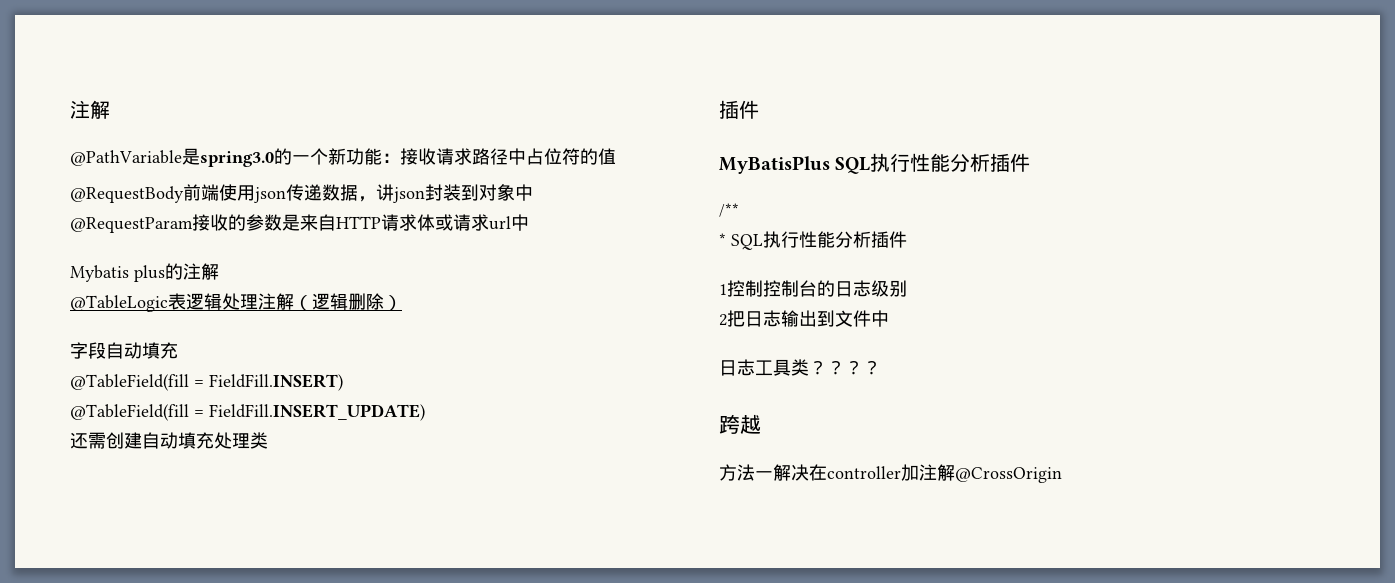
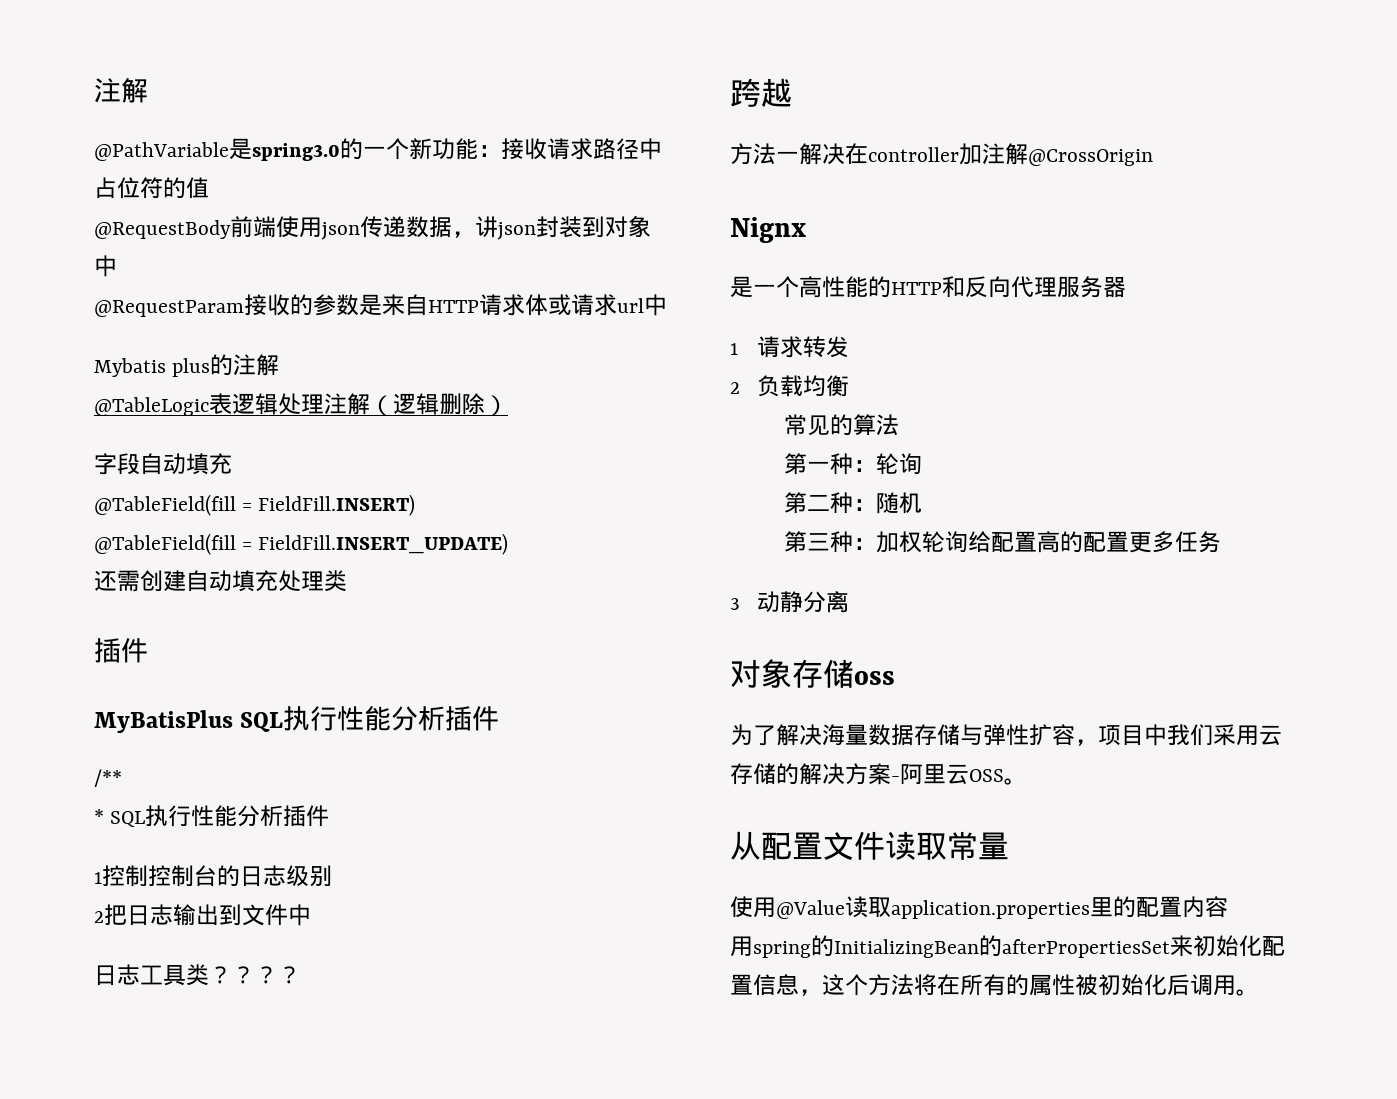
+ Nignx
+ 是一个高性能的HTTP和反向代理服务器
+ 1请求转发
+ 2负载均衡
+ 常见的算法
+ 第一种：轮询
+ 第二种：随机
+ 第三种：加权轮询给配置高的配置更多任务
+ 3动静分离
+ 对象存储oss
+ 为了解决海量数据存储与弹性扩容，项目中我们采用云存储的解决方案-阿里云OSS。
+ 从配置文件读取常量
+ 使用@Value读取application.properties里的配置内容
+ 用spring的InitializingBean的afterPropertiesSet来初始化配置信息，这个方法将在所有的属性被初始化后调用。

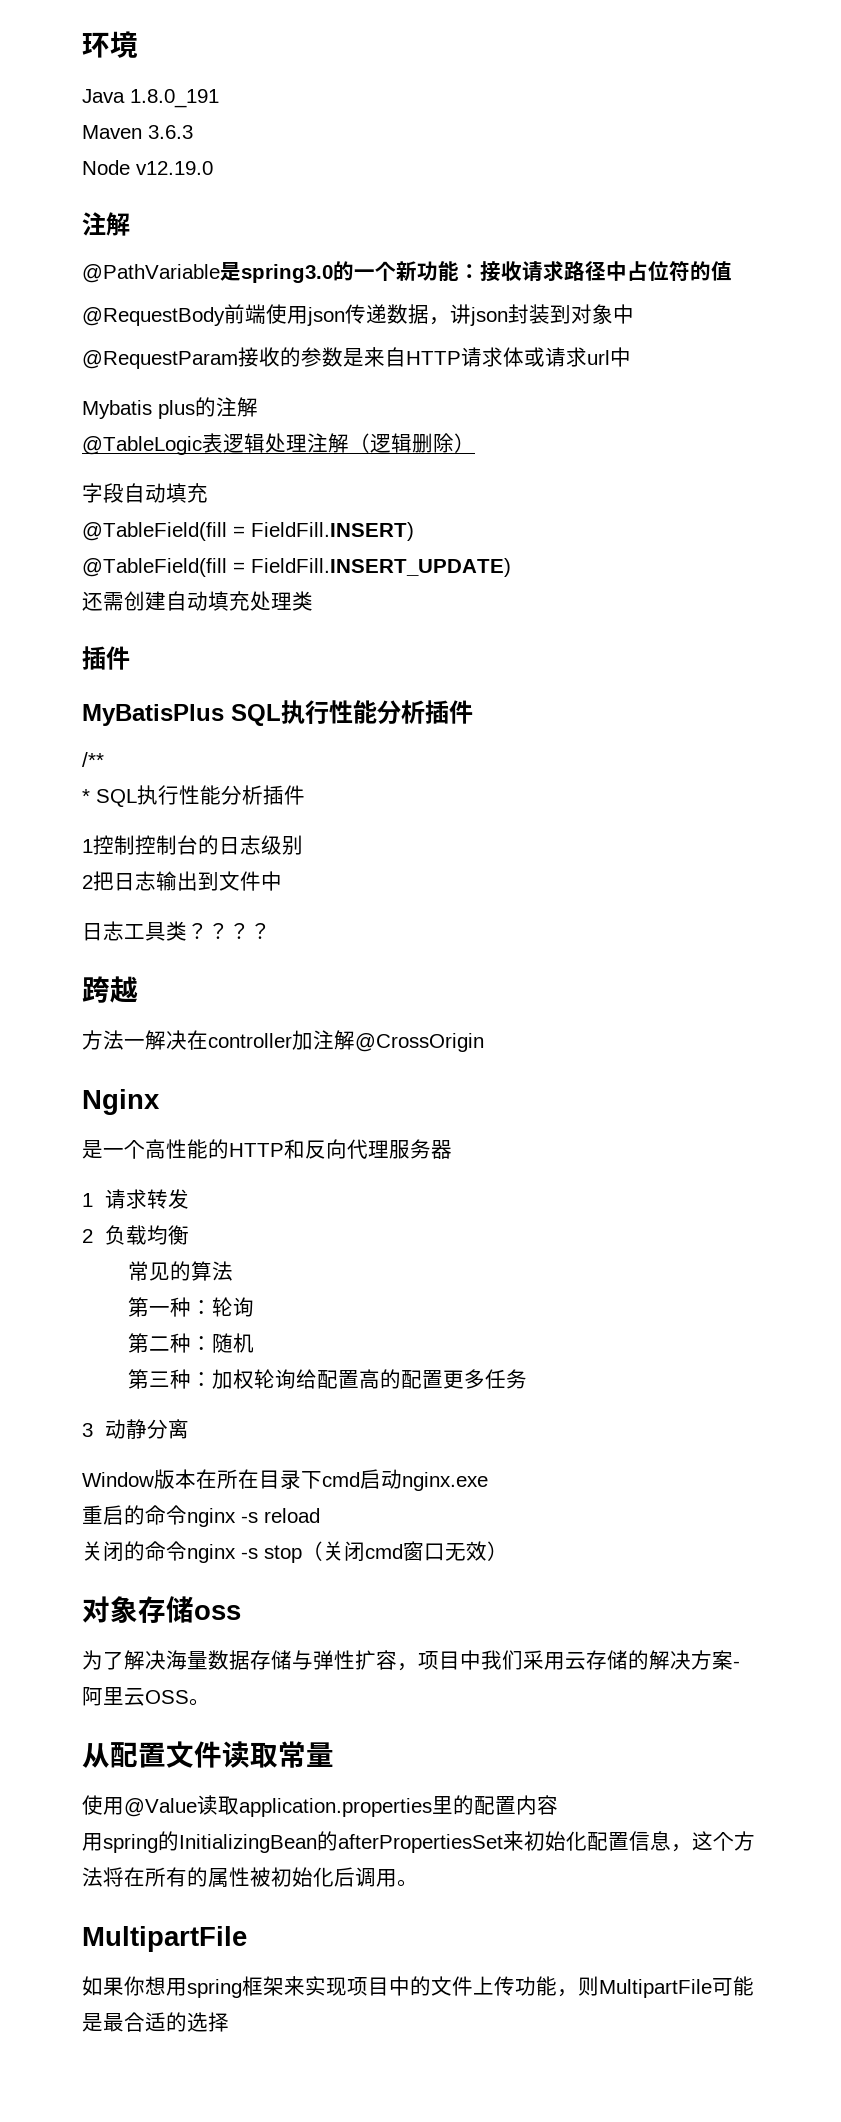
+ 环境
+ Java 1.8.0_191
+ Maven 3.6.3
+ Node v12.19.0
- Nignx
+ Nginx
+ Window版本在所在目录下cmd启动nginx.exe
+ 重启的命令nginx -s reload
+ 关闭的命令nginx -s stop（关闭cmd窗口无效）
  用spring的InitializingBean的afterPropertiesSet来初始化配置信息，这个方法将在所有的属性被初始化后调用。
+ MultipartFile
+ 如果你想用spring框架来实现项目中的文件上传功能，则MultipartFile可能是最合适的选择

